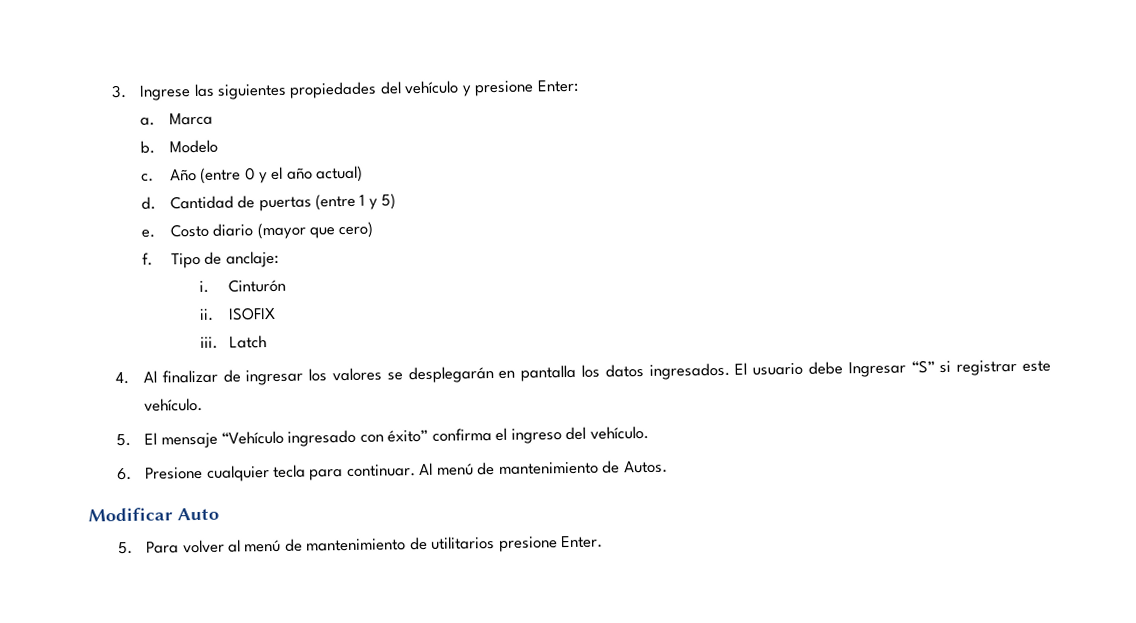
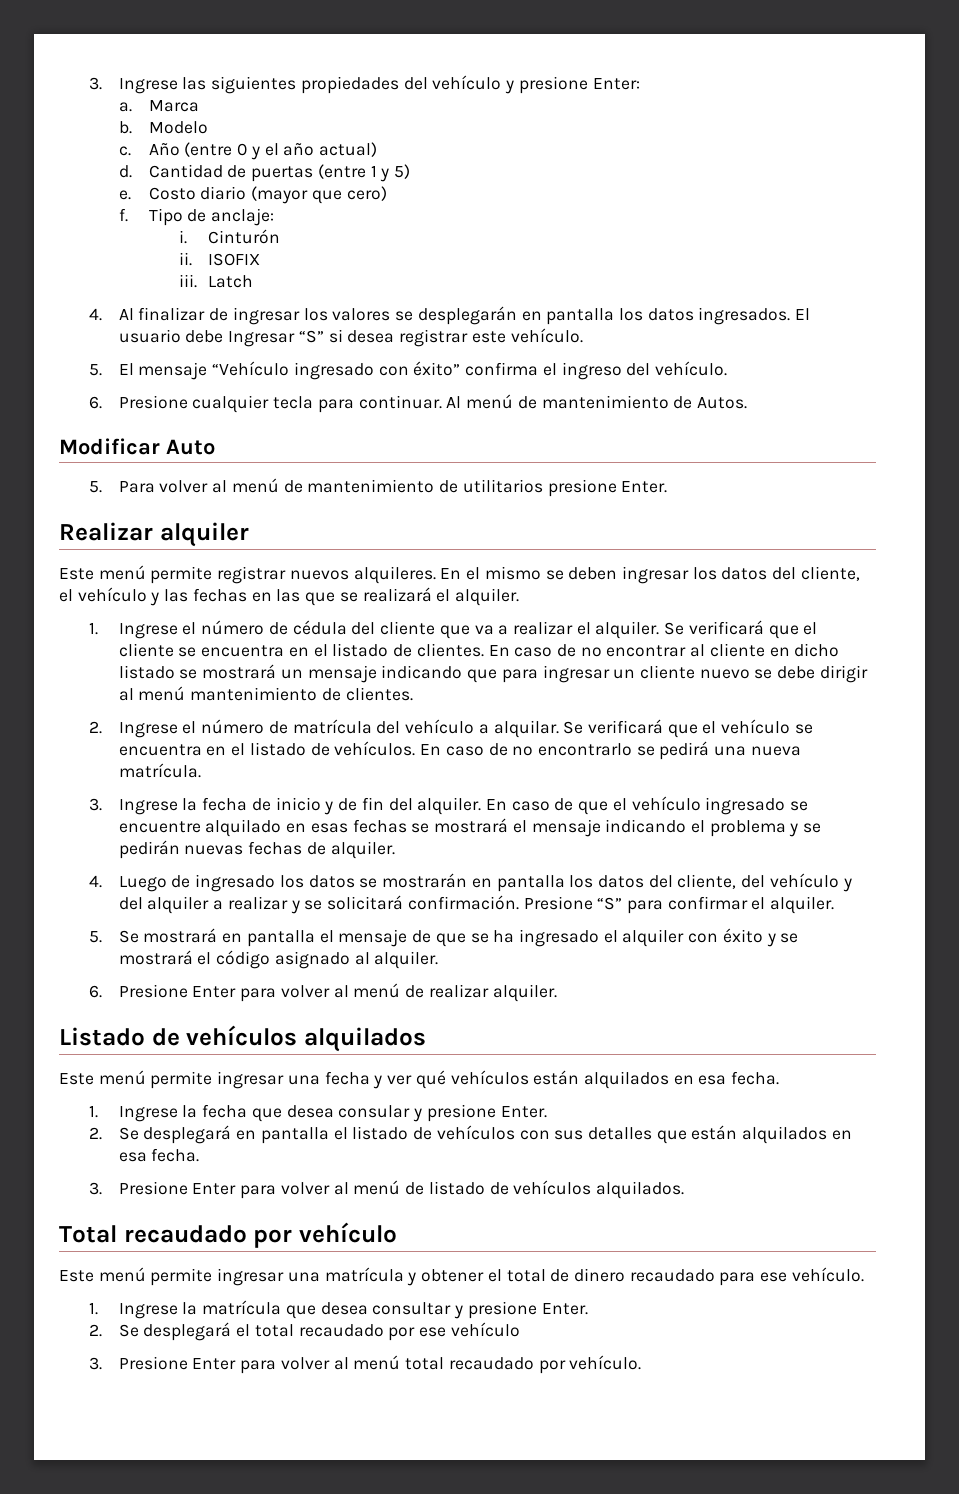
- El usuario debe Ingresar “S” si registrar este vehículo.
+ El usuario debe Ingresar “S” si desea registrar este vehículo.
+ Realizar alquiler
+ Este menú permite registrar nuevos alquileres. En el mismo se deben ingresar los datos del cliente, el vehículo y las fechas en las que se realizará el alquiler.
+ 1. Ingrese el número de cédula del cliente que va a realizar el alquiler. Se verificará que el cliente se encuentra en el listado de clientes. En caso de no encontrar al cliente en dicho listado se mostrará un mensaje indicando que para ingresar un cliente nuevo se debe dirigir al menú mantenimiento de clientes.
+ 2. Ingrese el número de matrícula del vehículo a alquilar. Se verificará que el vehículo se encuentra en el listado de vehículos. En caso de no encontrarlo se pedirá una nueva matrícula.
+ 3. Ingrese la fecha de inicio y de fin del alquiler. En caso de que el vehículo ingresado se encuentre alquilado en esas fechas se mostrará el mensaje indicando el problema y se pedirán nuevas fechas de alquiler.
+ 4. Luego de ingresado los datos se mostrarán en pantalla los datos del cliente, del vehículo y del alquiler a realizar y se solicitará confirmación. Presione “S” para confirmar el alquiler.
+ 5. Se mostrará en pantalla el mensaje de que se ha ingresado el alquiler con éxito y se mostrará el código asignado al alquiler.
+ 6. Presione Enter para volver al menú de realizar alquiler.
+ Listado de vehículos alquilados
+ Este menú permite ingresar una fecha y ver qué vehículos están alquilados en esa fecha.
+ 1. Ingrese la fecha que desea consular y presione Enter.
+ 2. Se desplegará en pantalla el listado de vehículos con sus detalles que están alquilados en esa fecha.
+ 3. Presione Enter para volver al menú de listado de vehículos alquilados.
+ Total recaudado por vehículo
+ Este menú permite ingresar una matrícula y obtener el total de dinero recaudado para ese vehículo.
+ 1. Ingrese la matrícula que desea consultar y presione Enter.
+ 2. Se desplegará el total recaudado por ese vehículo
+ 3. Presione Enter para volver al menú total recaudado por vehículo.

